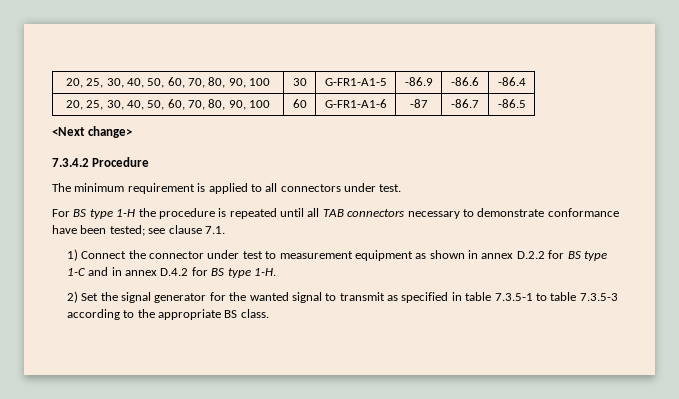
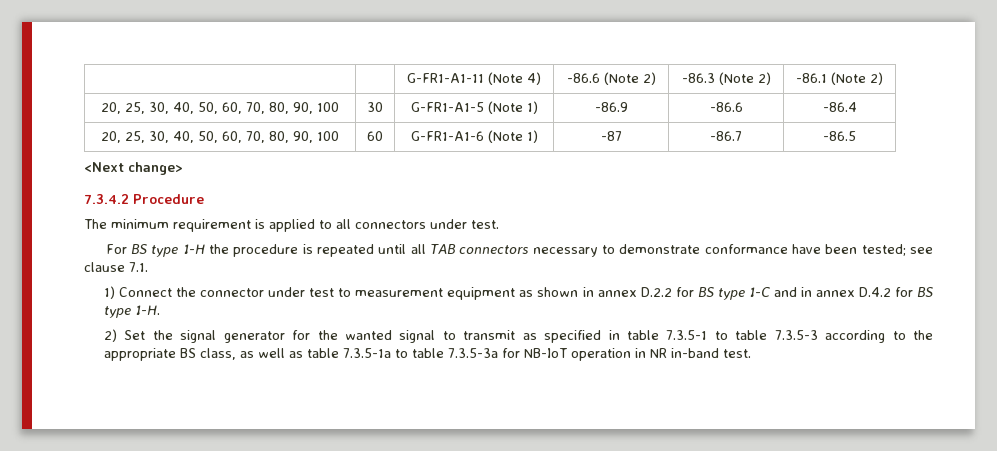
+ | | G-FR1-A1-11 (Note 4) | -86.6 (Note 2) | -86.3 (Note 2) | -86.1 (Note 2)
- 20, 25, 30, 40, 50, 60, 70, 80, 90, 100 | 30 | G-FR1-A1-5 | -86.9 | -86.6 | -86.4
+ 20, 25, 30, 40, 50, 60, 70, 80, 90, 100 | 30 | G-FR1-A1-5 (Note 1) | -86.9 | -86.6 | -86.4
- 20, 25, 30, 40, 50, 60, 70, 80, 90, 100 | 60 | G-FR1-A1-6 | -87 | -86.7 | -86.5
+ 20, 25, 30, 40, 50, 60, 70, 80, 90, 100 | 60 | G-FR1-A1-6 (Note 1) | -87 | -86.7 | -86.5
- 2) Set the signal generator for the wanted signal to transmit as specified in table 7.3.5-1 to table 7.3.5-3 according to the appropriate BS class.
+ 2) Set the signal generator for the wanted signal to transmit as specified in table 7.3.5-1 to table 7.3.5-3 according to the appropriate BS class, as well as table 7.3.5-1a to table 7.3.5-3a for NB-IoT operation in NR in-band test.

